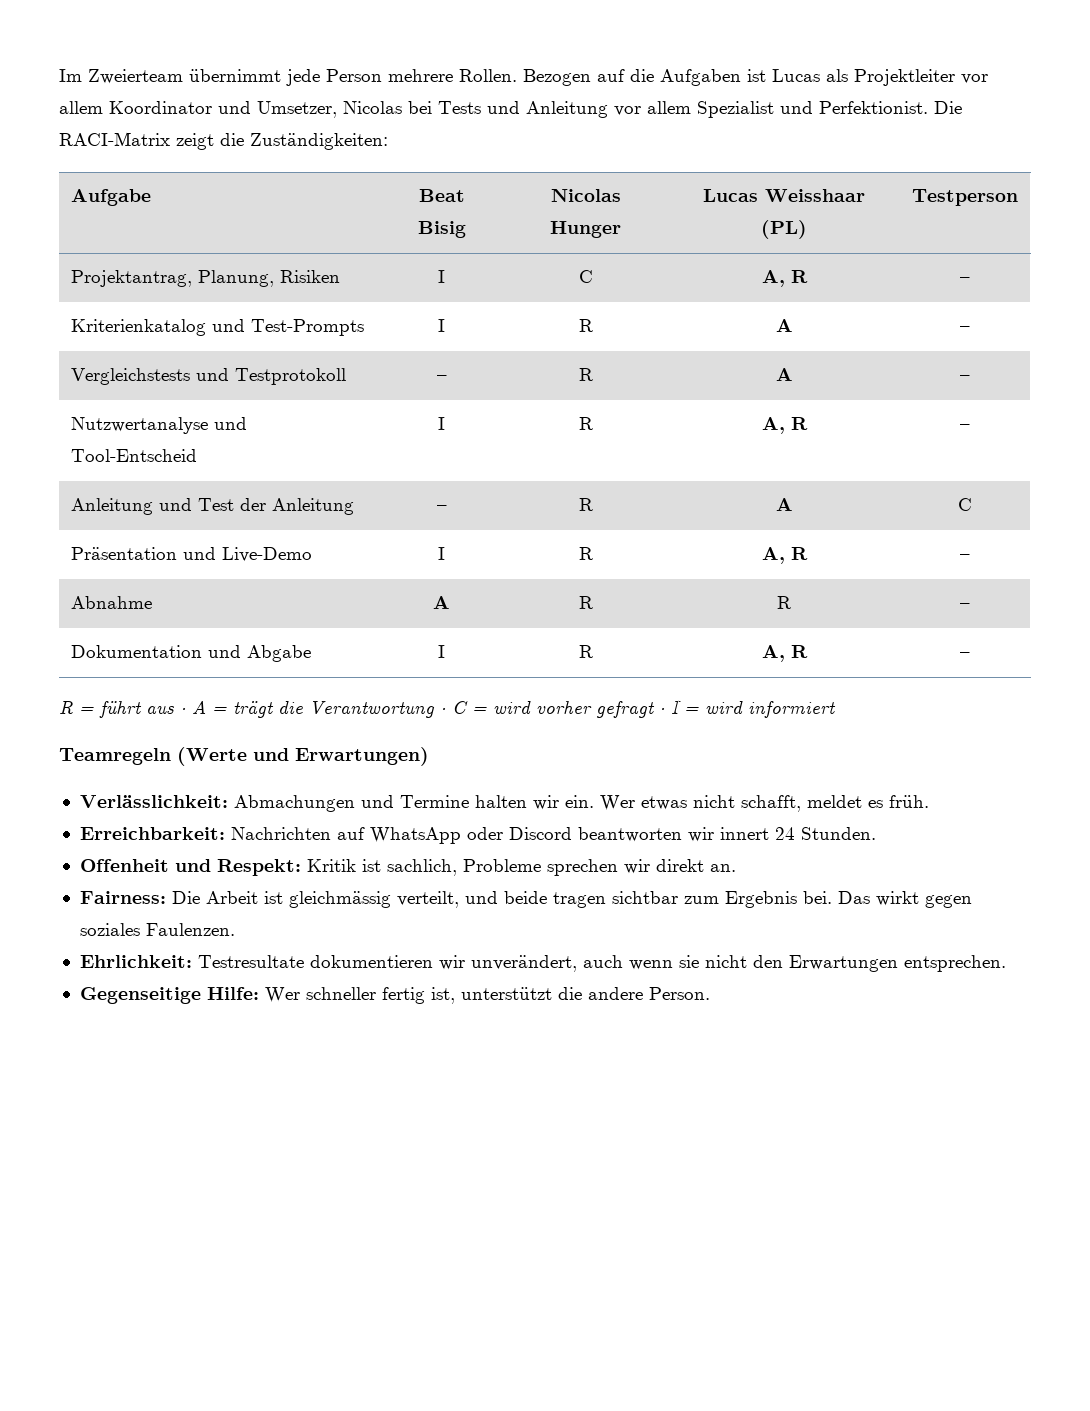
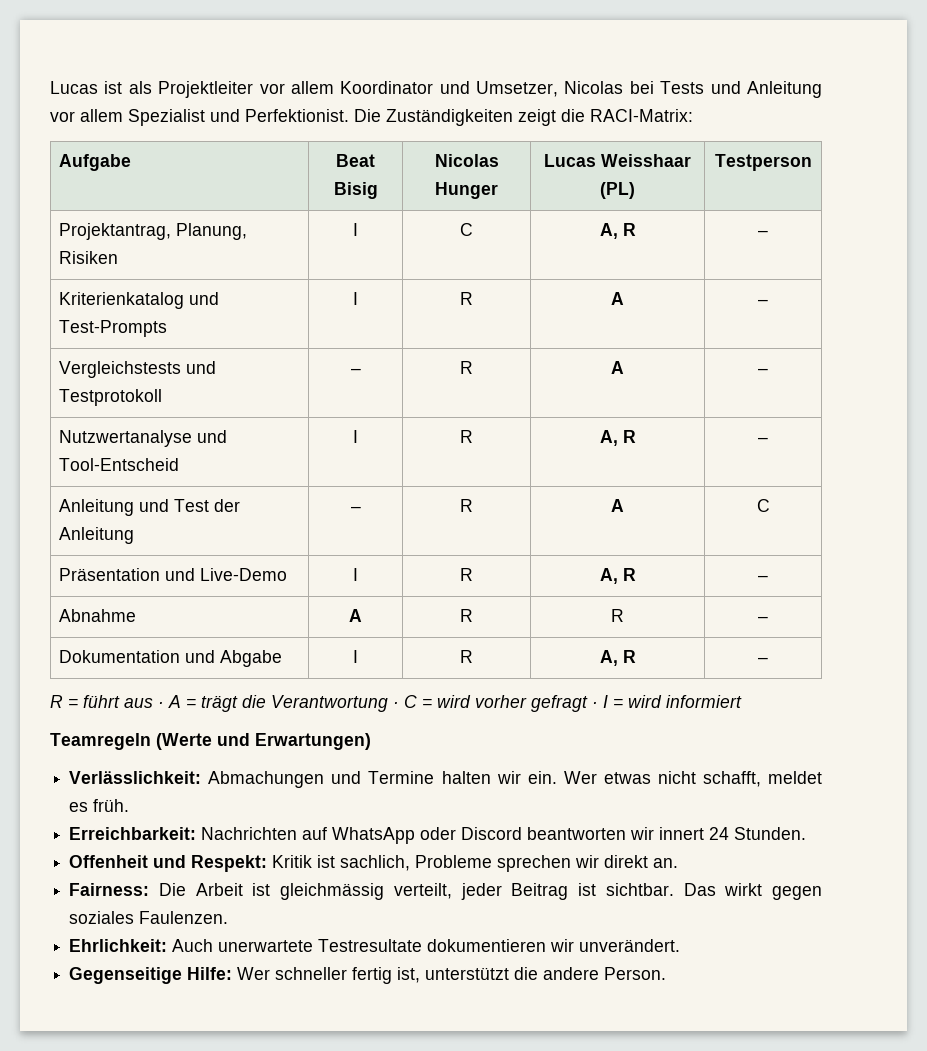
- Im Zweierteam übernimmt jede Person mehrere Rollen. Bezogen auf die Aufgaben ist Lucas als Projektleiter vor allem Koordinator und Umsetzer, Nicolas bei Tests und Anleitung vor allem Spezialist und Perfektionist.
+ Lucas ist als Projektleiter vor allem Koordinator und Umsetzer, Nicolas bei Tests und Anleitung vor allem Spezialist und Perfektionist.
- Die RACI-Matrix zeigt die Zuständigkeiten:
+ Die Zuständigkeiten zeigt die RACI-Matrix:
- Fairness: Die Arbeit ist gleichmässig verteilt, und beide tragen sichtbar zum Ergebnis bei.
+ Fairness: Die Arbeit ist gleichmässig verteilt, jeder Beitrag ist sichtbar.
- Ehrlichkeit: Testresultate dokumentieren wir unverändert, auch wenn sie nicht den Erwartungen entsprechen.
+ Ehrlichkeit: Auch unerwartete Testresultate dokumentieren wir unverändert.

